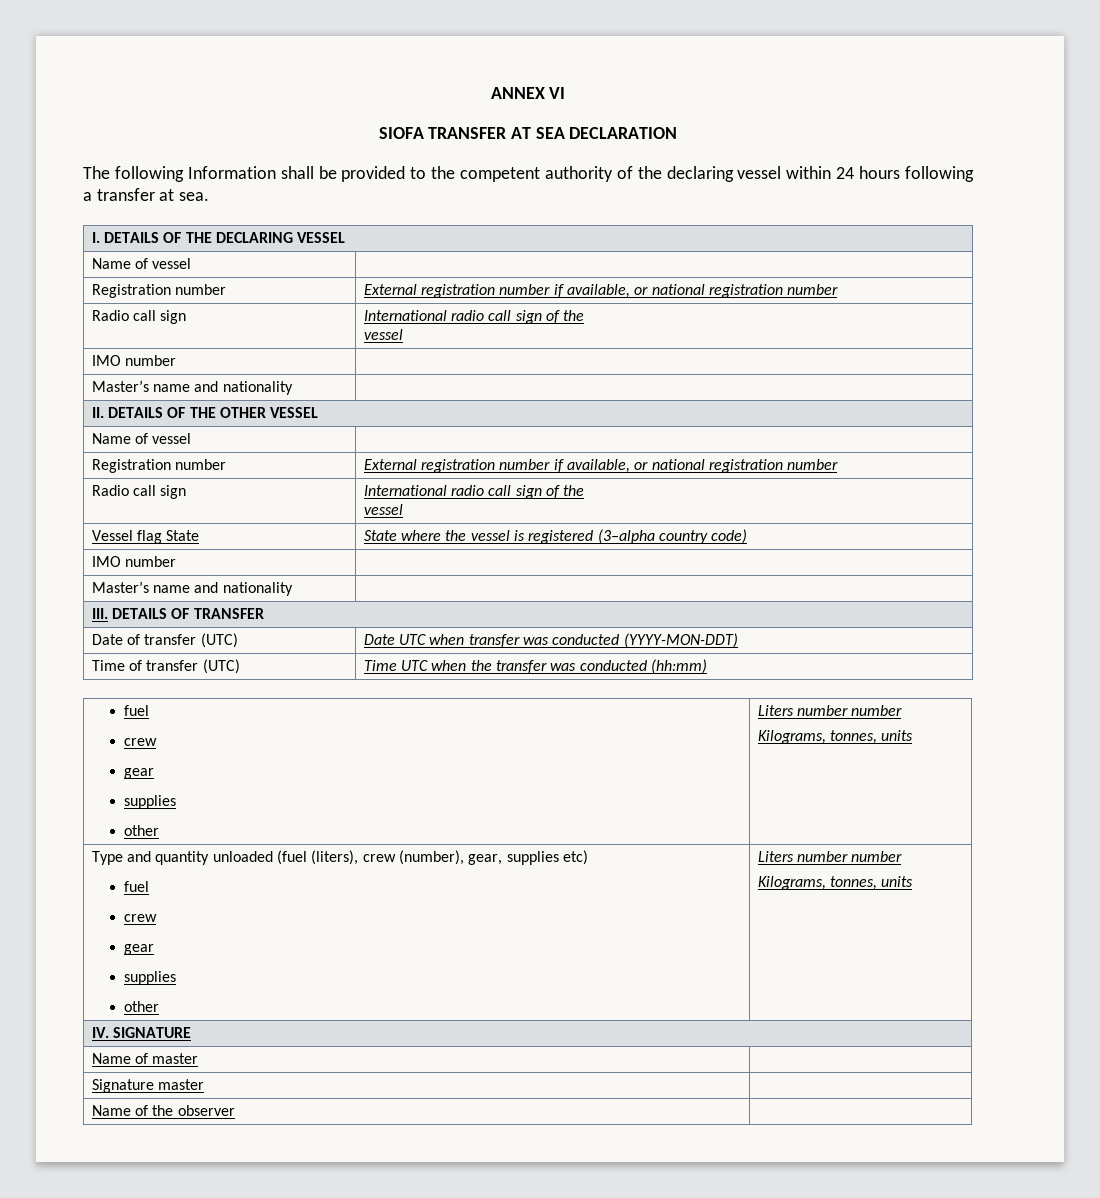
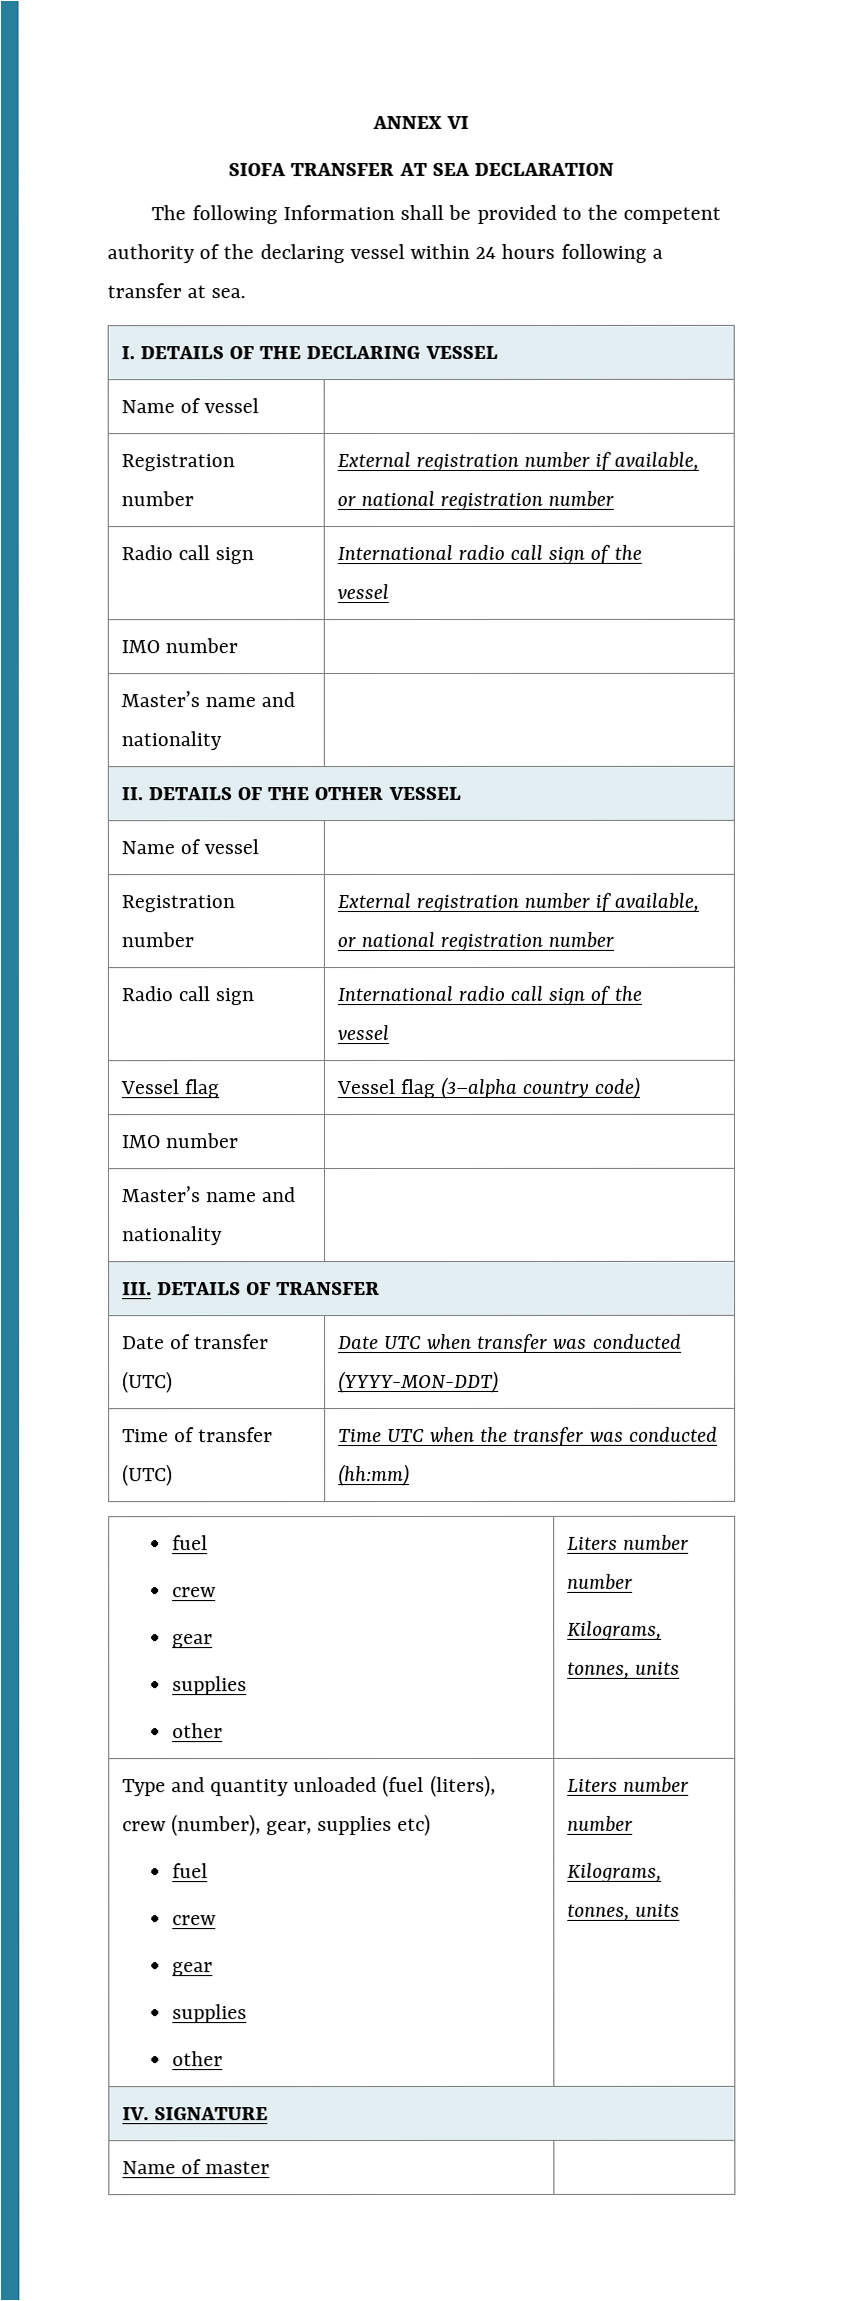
- Vessel flag State | State where the vessel is registered (3–alpha country code)
+ Vessel flag | Vessel flag (3–alpha country code)
- Signature master |
- Name of the observer |

